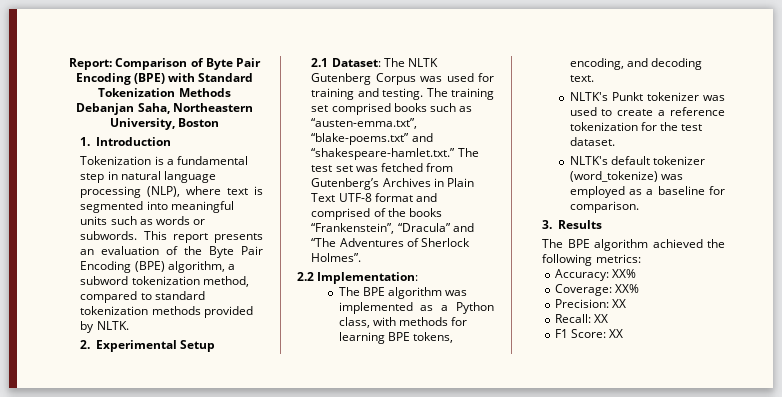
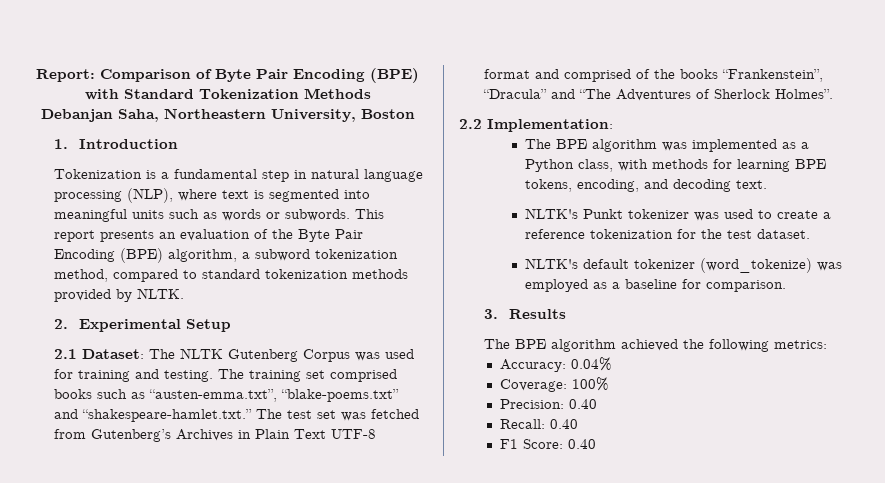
- Accuracy: XX%
+ Accuracy: 0.04%
- Coverage: XX%
+ Coverage: 100%
- Precision: XX
+ Precision: 0.40
- Recall: XX
+ Recall: 0.40
- F1 Score: XX
+ F1 Score: 0.40

